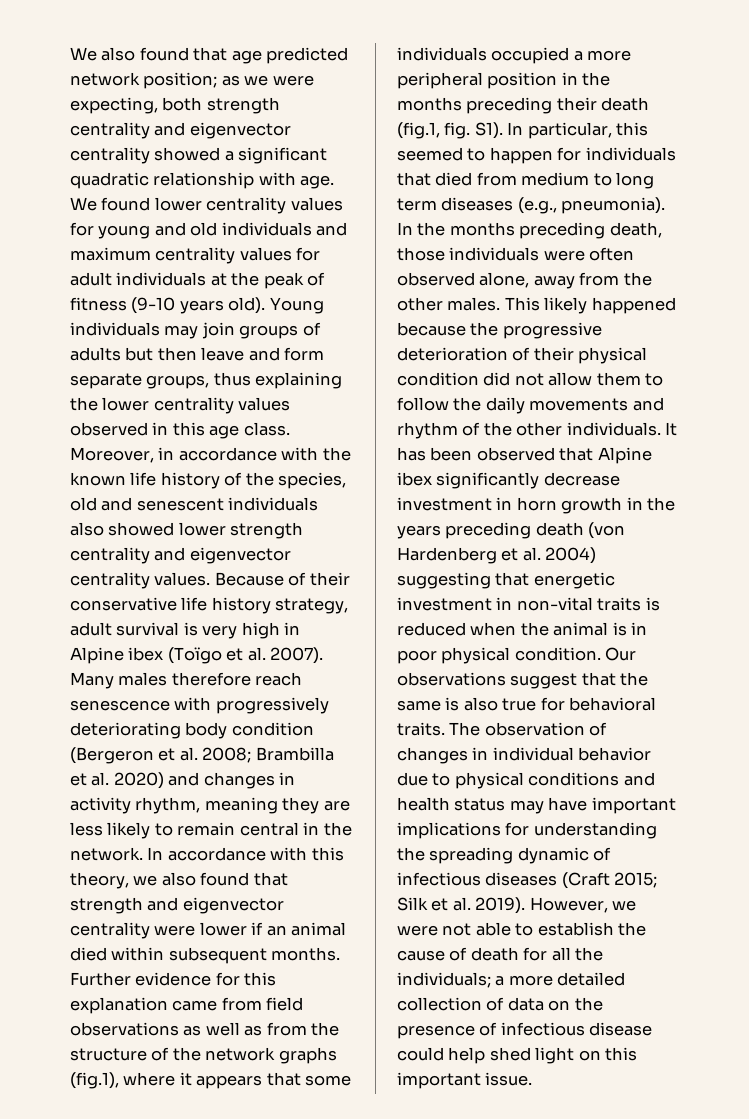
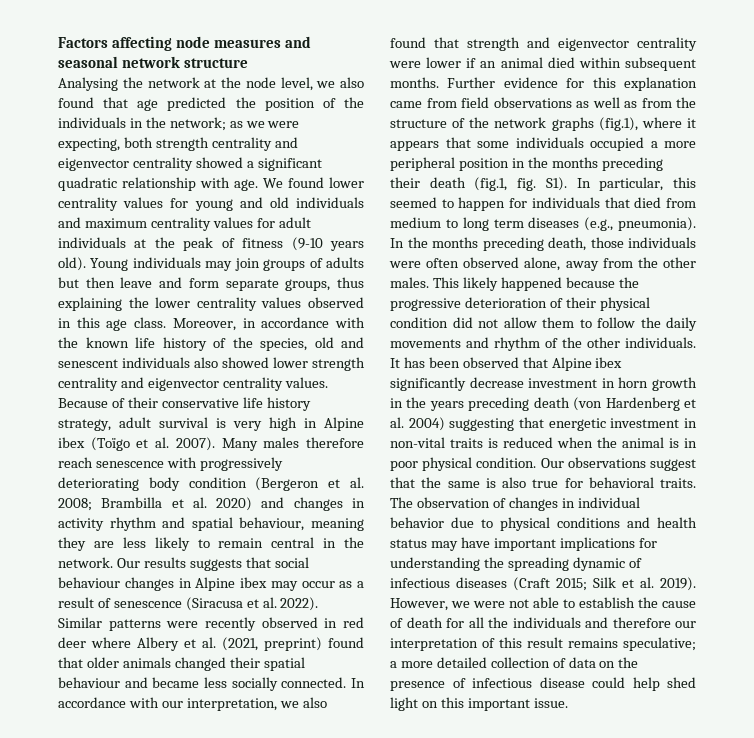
- We also found that age predicted network position; as we were expecting, both strength centrality and eigenvector centrality showed a significant quadratic relationship with age.
+ Factors affecting node measures and seasonal network structure
+ Analysing the network at the node level, we also found that age predicted the position of the individuals in the network; as we were expecting, both strength centrality and eigenvector centrality showed a significant quadratic relationship with age.
- Many males therefore reach senescence with progressively deteriorating body condition (Bergeron et al. 2008; Brambilla et al. 2020) and changes in activity rhythm, meaning they are less likely to remain central in the network.
+ Many males therefore reach senescence with progressively deteriorating body condition (Bergeron et al. 2008; Brambilla et al. 2020) and changes in activity rhythm and spatial behaviour, meaning they are less likely to remain central in the network.
+ Our results suggests that social behaviour changes in Alpine ibex may occur as a result of senescence (Siracusa et al. 2022). Similar patterns were recently observed in red deer where Albery et al. (2021, preprint) found that older animals changed their spatial behaviour and became less socially connected.
- In accordance with this theory, we also found that strength and eigenvector centrality were lower if an animal died within subsequent months.
+ In accordance with our interpretation, we also found that strength and eigenvector centrality were lower if an animal died within subsequent months.
- However, we were not able to establish the cause of death for all the individuals; a more detailed collection of data on the presence of infectious disease could help shed light on this important issue.
+ However, we were not able to establish the cause of death for all the individuals and therefore our interpretation of this result remains speculative; a more detailed collection of data on the presence of infectious disease could help shed light on this important issue.

